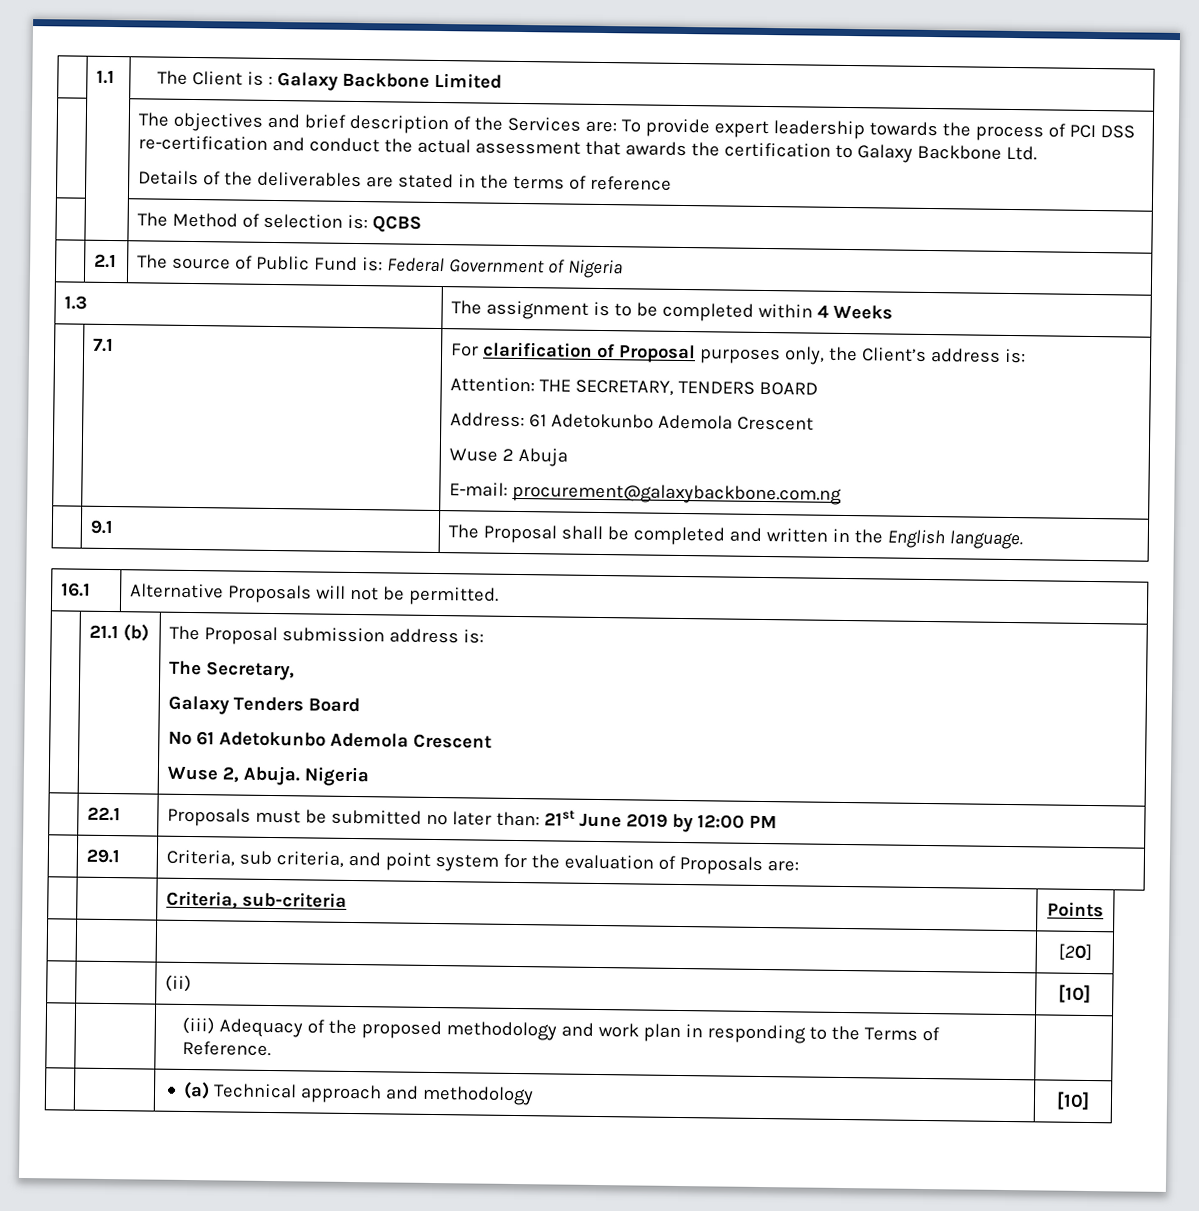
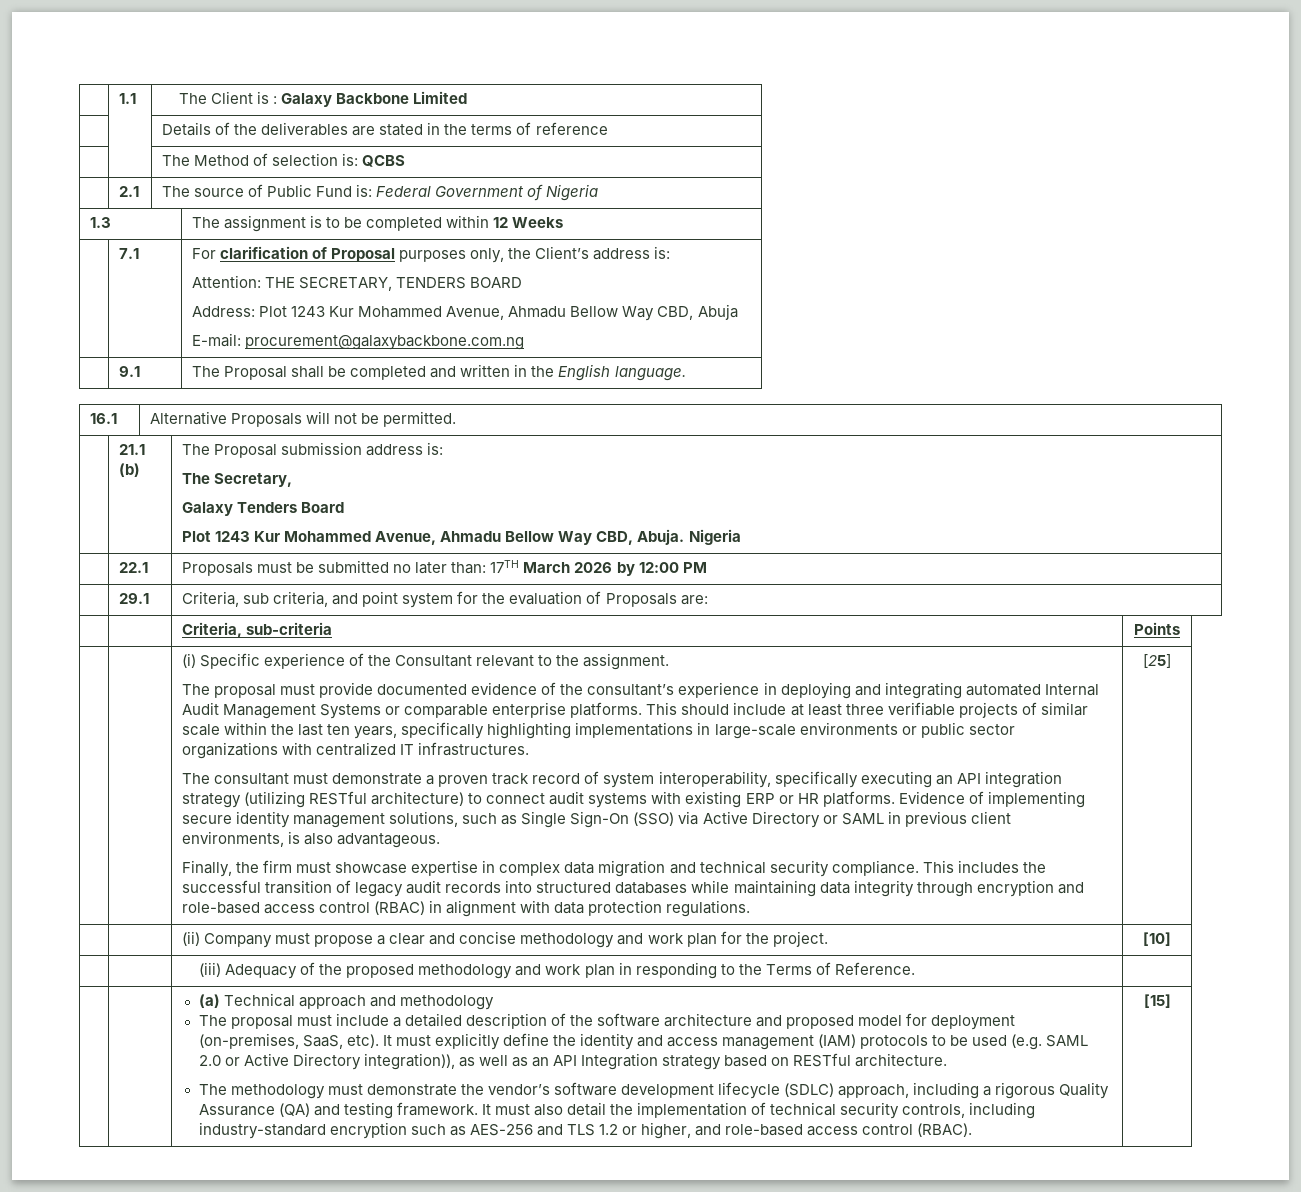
- The objectives and brief description of the Services are: To provide expert leadership towards the process of PCI DSS re-certification and conduct the actual assessment that awards the certification to Galaxy Backbone Ltd.
- 1.3 | The assignment is to be completed within 4 Weeks
+ 1.3 | The assignment is to be completed within 12 Weeks
  | 7.1 | For clarification of Proposal purposes only, the Client’s address is:
  Attention: THE SECRETARY, TENDERS BOARD
- Address: 61 Adetokunbo Ademola Crescent
- Wuse 2 Abuja
+ Address: Plot 1243 Kur Mohammed Avenue, Ahmadu Bellow Way CBD, Abuja
  | 21.1 (b) | The Proposal submission address is:
  The Secretary,
  Galaxy Tenders Board
- No 61 Adetokunbo Ademola Crescent
- Wuse 2, Abuja. Nigeria
+ Plot 1243 Kur Mohammed Avenue, Ahmadu Bellow Way CBD, Abuja. Nigeria
- | 22.1 | Proposals must be submitted no later than: 21st June 2019 by 12:00 PM
+ | 22.1 | Proposals must be submitted no later than: 17TH March 2026 by 12:00 PM
- [20]
- | | (ii) | [10]
+ (i) Specific experience of the Consultant relevant to the assignment.
+ The proposal must provide documented evidence of the consultant’s experience in deploying and integrating automated Internal Audit Management Systems or comparable enterprise platforms. This should include at least three verifiable projects of similar scale within the last ten years, specifically highlighting implementations in large-scale environments or public sector organizations with centralized IT infrastructures.
+ The consultant must demonstrate a proven track record of system interoperability, specifically executing an API integration strategy (utilizing RESTful architecture) to connect audit systems with existing ERP or HR platforms. Evidence of implementing secure identity management solutions, such as Single Sign-On (SSO) via Active Directory or SAML in previous client environments, is also advantageous.
+ Finally, the firm must showcase expertise in complex data migration and technical security compliance. This includes the successful transition of legacy audit records into structured databases while maintaining data integrity through encryption and role-based access control (RBAC) in alignment with data protection regulations. | [25]
+ | | (ii) Company must propose a clear and concise methodology and work plan for the project. | [10]
- (a) Technical approach and methodology | [10]
+ (a) Technical approach and methodology
+ The proposal must include a detailed description of the software architecture and proposed model for deployment (on-premises, SaaS, etc). It must explicitly define the identity and access management (IAM) protocols to be used (e.g. SAML 2.0 or Active Directory integration)), as well as an API Integration strategy based on RESTful architecture.
+ The methodology must demonstrate the vendor’s software development lifecycle (SDLC) approach, including a rigorous Quality Assurance (QA) and testing framework. It must also detail the implementation of technical security controls, including industry-standard encryption such as AES-256 and TLS 1.2 or higher, and role-based access control (RBAC). | [15]

